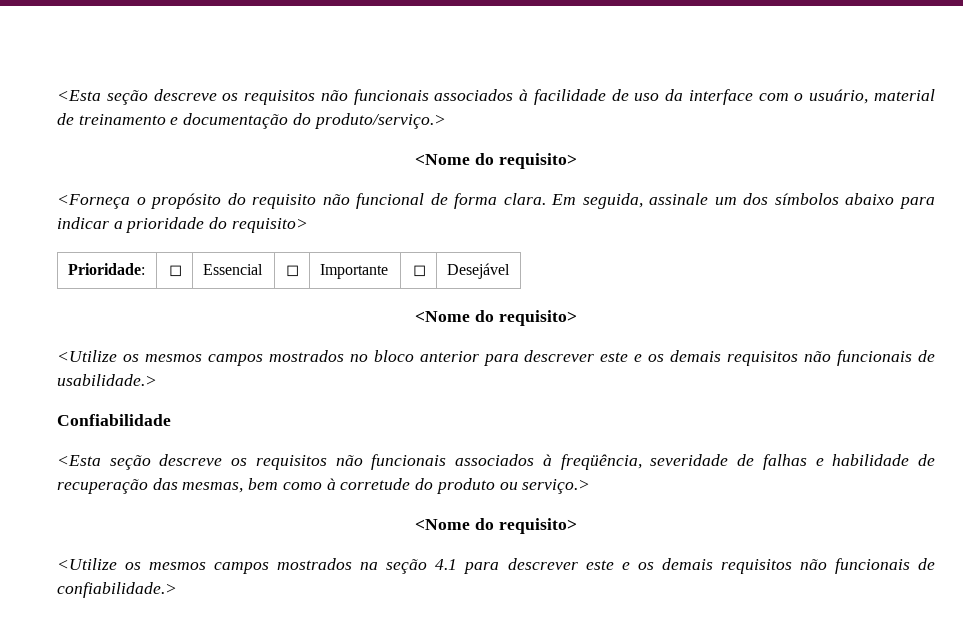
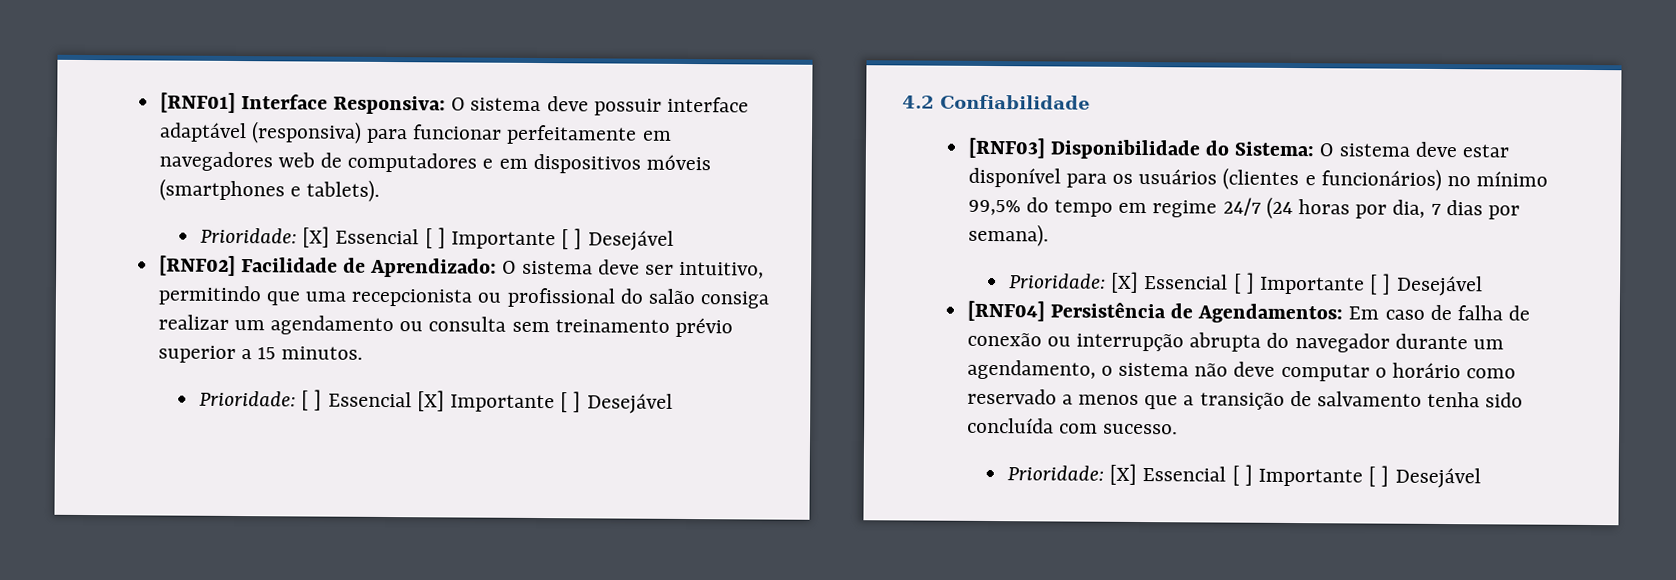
- <Esta seção descreve os requisitos não funcionais associados à facilidade de uso da interface com o usuário, material de treinamento e documentação do produto/serviço.>
- <Nome do requisito>
- <Forneça o propósito do requisito não funcional de forma clara. Em seguida, assinale um dos símbolos abaixo para indicar a prioridade do requisito>
- Prioridade: | ◻ | Essencial | ◻ | Importante | ◻ | Desejável
- <Nome do requisito>
- <Utilize os mesmos campos mostrados no bloco anterior para descrever este e os demais requisitos não funcionais de usabilidade.>
- Confiabilidade
- <Esta seção descreve os requisitos não funcionais associados à freqüência, severidade de falhas e habilidade de recuperação das mesmas, bem como à corretude do produto ou serviço.>
- <Nome do requisito>
- <Utilize os mesmos campos mostrados na seção 4.1 para descrever este e os demais requisitos não funcionais de confiabilidade.>
+ [RNF01] Interface Responsiva: O sistema deve possuir interface adaptável (responsiva) para funcionar perfeitamente em navegadores web de computadores e em dispositivos móveis (smartphones e tablets).
+ Prioridade: [X] Essencial [ ] Importante [ ] Desejável
+ [RNF02] Facilidade de Aprendizado: O sistema deve ser intuitivo, permitindo que uma recepcionista ou profissional do salão consiga realizar um agendamento ou consulta sem treinamento prévio superior a 15 minutos.
+ Prioridade: [ ] Essencial [X] Importante [ ] Desejável
+ 4.2 Confiabilidade
+ [RNF03] Disponibilidade do Sistema: O sistema deve estar disponível para os usuários (clientes e funcionários) no mínimo 99,5% do tempo em regime 24/7 (24 horas por dia, 7 dias por semana).
+ Prioridade: [X] Essencial [ ] Importante [ ] Desejável
+ [RNF04] Persistência de Agendamentos: Em caso de falha de conexão ou interrupção abrupta do navegador durante um agendamento, o sistema não deve computar o horário como reservado a menos que a transição de salvamento tenha sido concluída com sucesso.
+ Prioridade: [X] Essencial [ ] Importante [ ] Desejável

